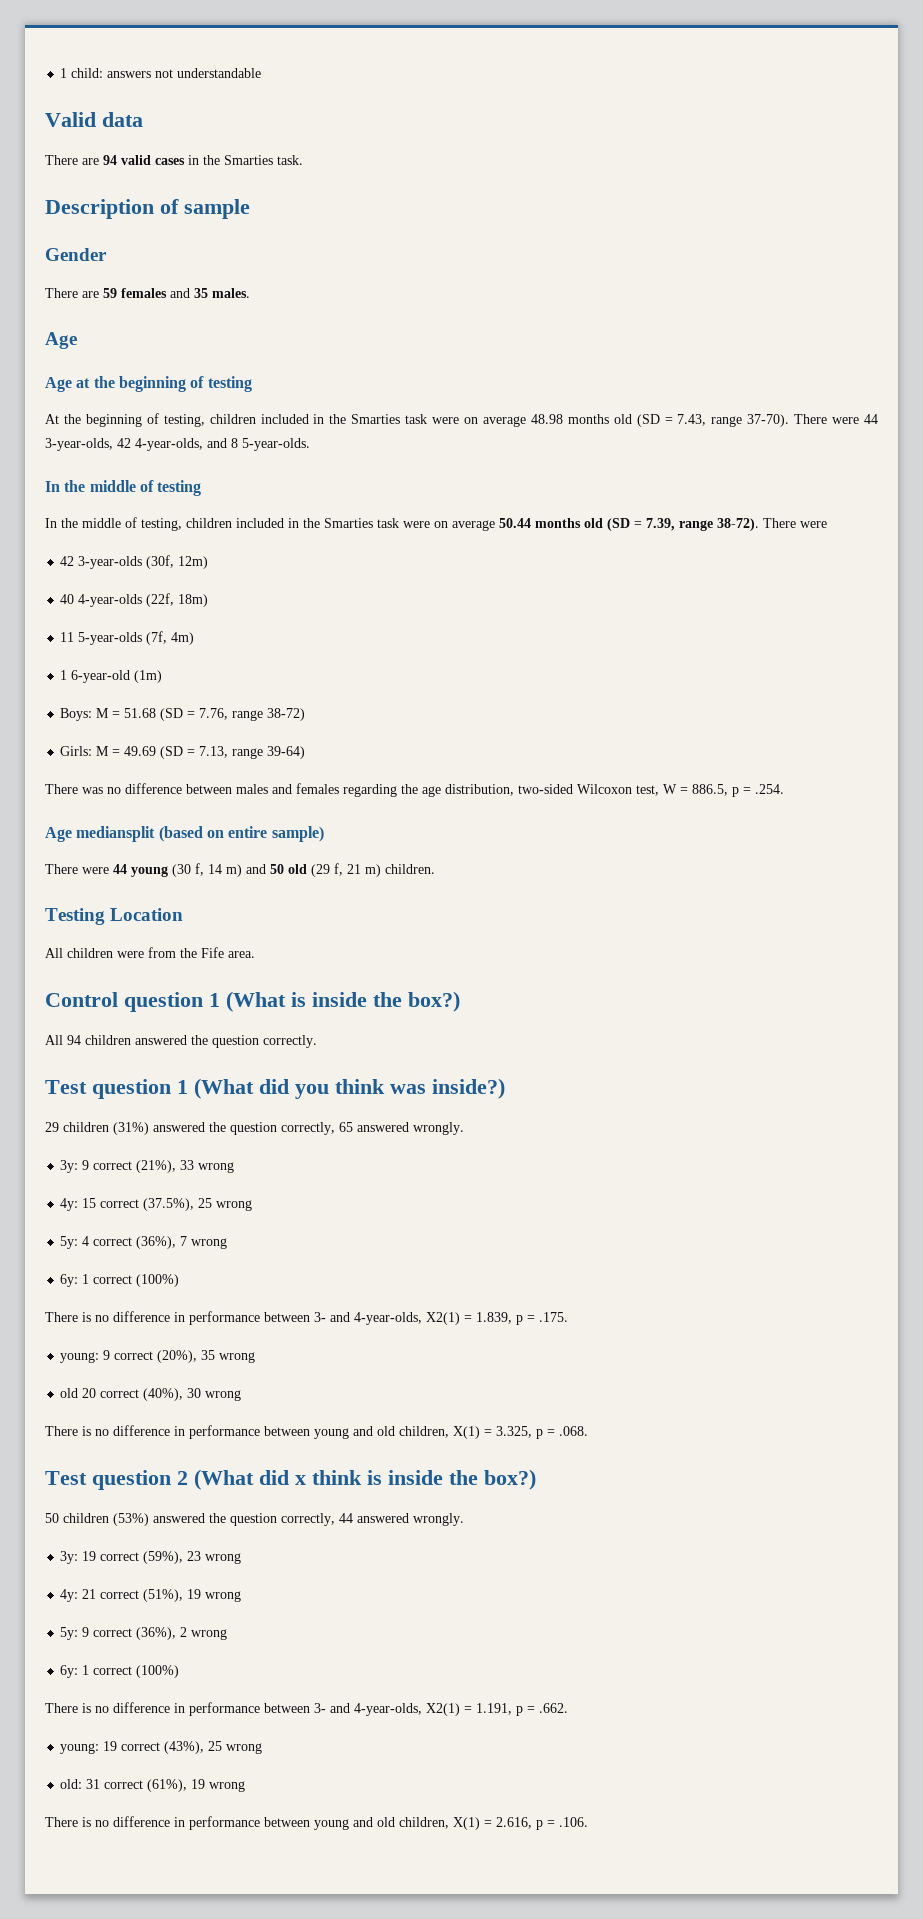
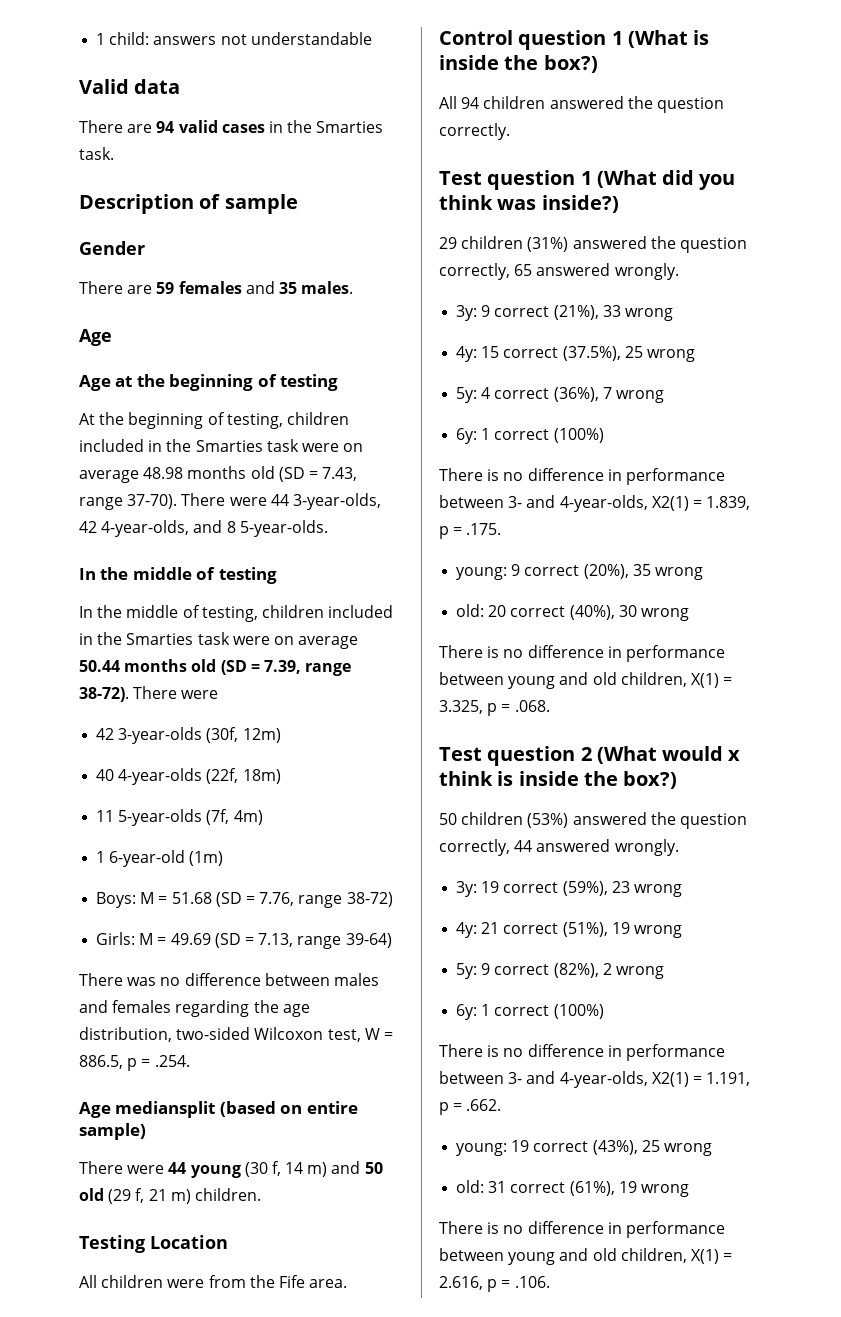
- old 20 correct (40%), 30 wrong
+ old: 20 correct (40%), 30 wrong
- Test question 2 (What did x think is inside the box?)
+ Test question 2 (What would x think is inside the box?)
- 5y: 9 correct (36%), 2 wrong
+ 5y: 9 correct (82%), 2 wrong

